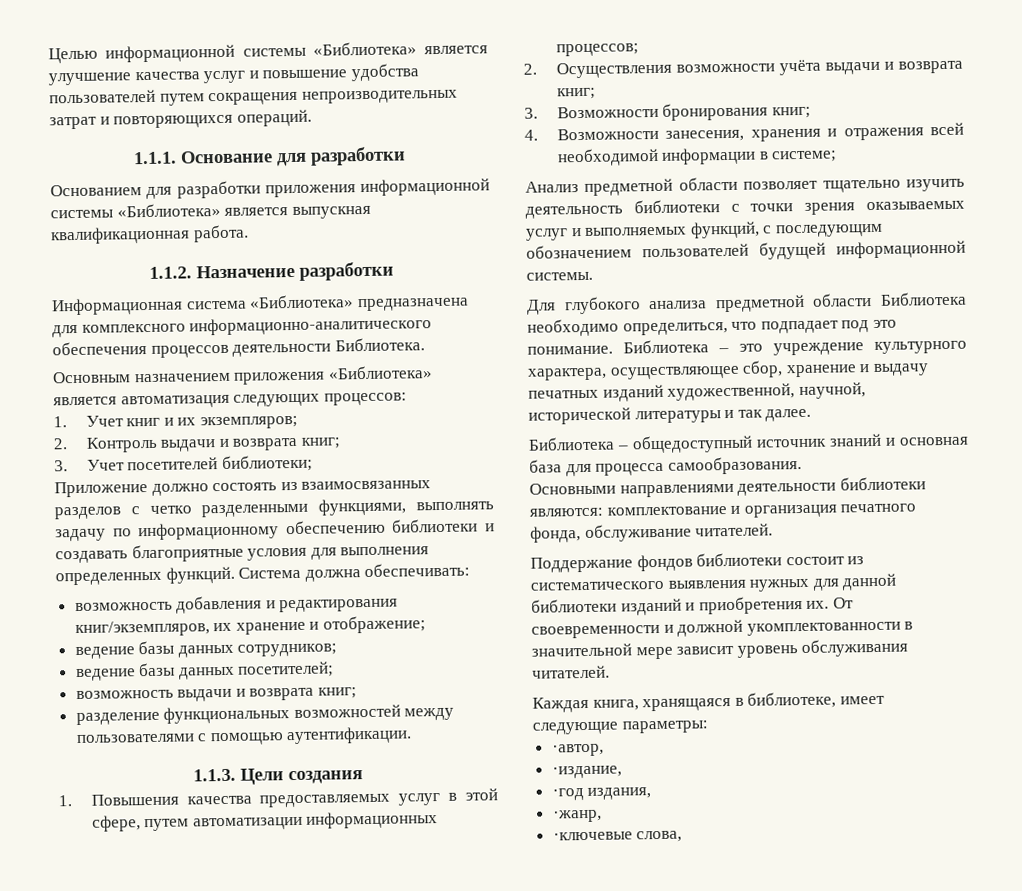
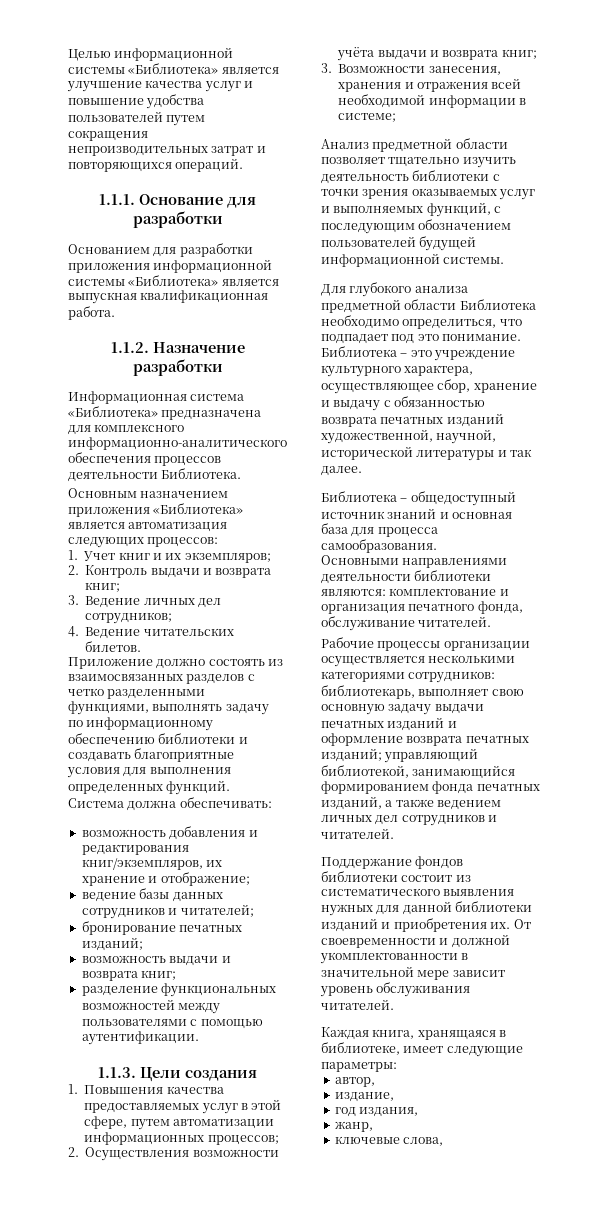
- 3. Учет посетителей библиотеки;
+ 3. Ведение личных дел сотрудников;
+ 4. Ведение читательских билетов.
- ведение базы данных сотрудников;
- ведение базы данных посетителей;
+ ведение базы данных сотрудников и читателей;
+ бронирование печатных изданий;
- 3. Возможности бронирования книг;
- 4. Возможности занесения, хранения и отражения всей необходимой информации в системе;
+ 3. Возможности занесения, хранения и отражения всей необходимой информации в системе;
- Библиотека – это учреждение культурного характера, осуществляющее сбор, хранение и выдачу печатных изданий художественной, научной, исторической литературы и так далее.
+ Библиотека – это учреждение культурного характера, осуществляющее сбор, хранение и выдачу с обязанностью возврата печатных изданий художественной, научной, исторической литературы и так далее.
+ Рабочие процессы организации осуществляется несколькими категориями сотрудников: библиотекарь, выполняет свою основную задачу выдачи печатных изданий и оформление возврата печатных изданий; управляющий библиотекой, занимающийся формированием фонда печатных изданий, а также ведением личных дел сотрудников и читателей.
- ·автор,
- ·издание,
- ·год издания,
+ автор,
+ издание,
+ год издания,
- ·жанр,
- ·ключевые слова,
+ жанр,
+ ключевые слова,

